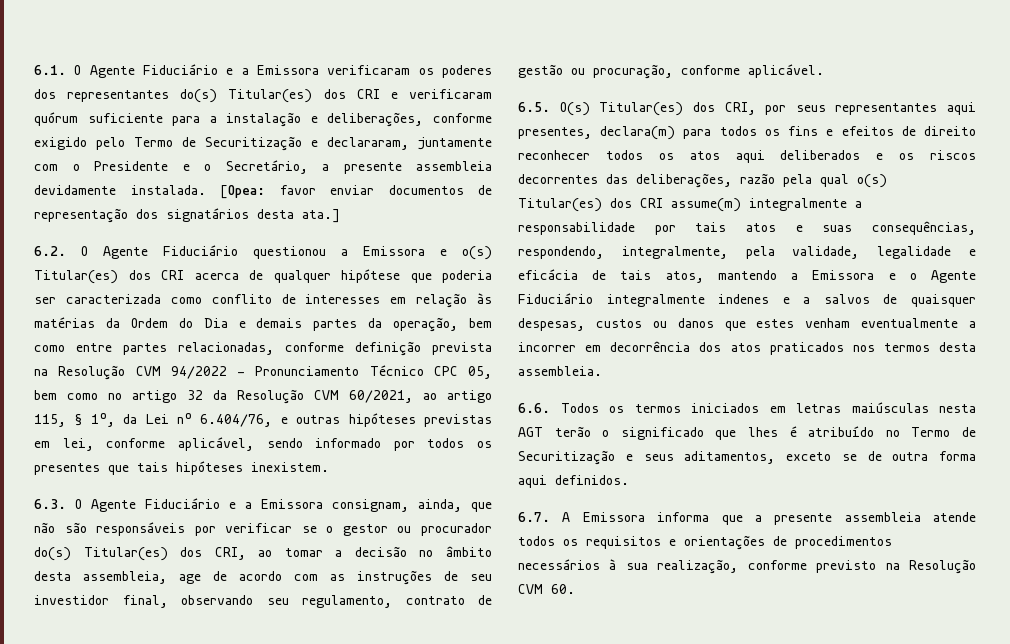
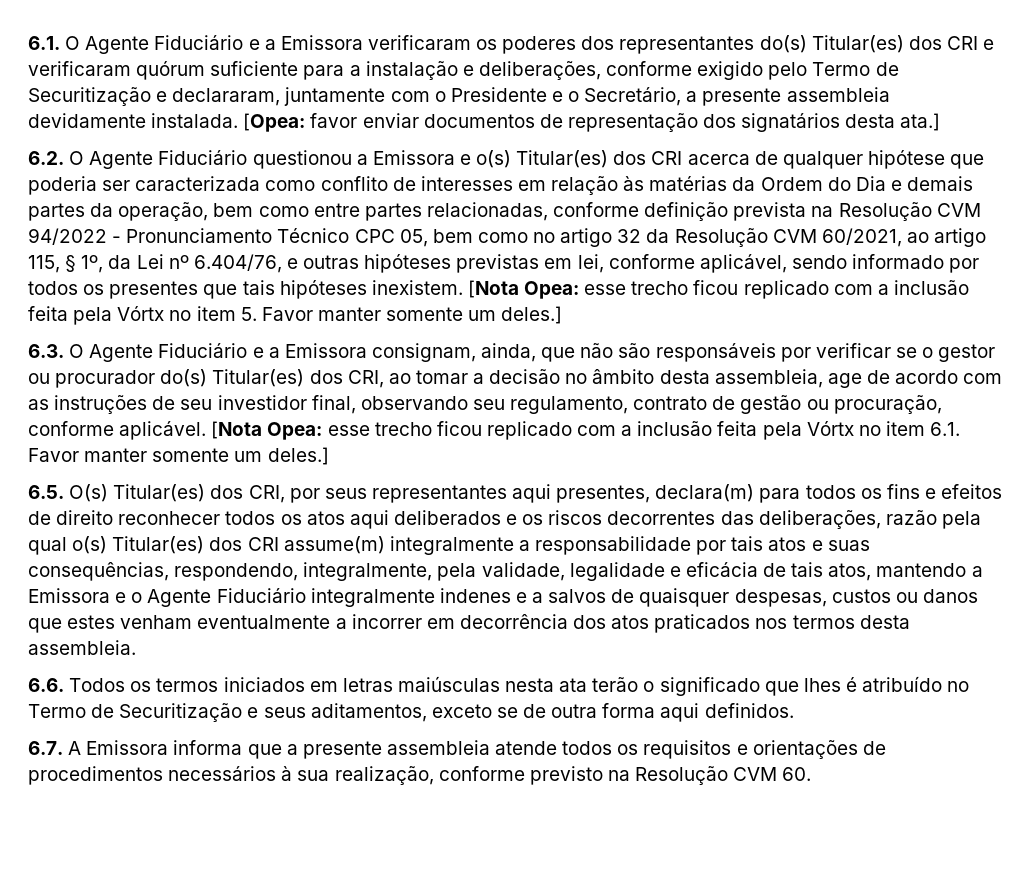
+ [Nota Opea: esse trecho ficou replicado com a inclusão feita pela Vórtx no item 5. Favor manter somente um deles.]
+ [Nota Opea: esse trecho ficou replicado com a inclusão feita pela Vórtx no item 6.1. Favor manter somente um deles.]
- 6.6. Todos os termos iniciados em letras maiúsculas nesta AGT terão o significado que lhes é atribuído no Termo de Securitização e seus aditamentos, exceto se de outra forma aqui definidos.
+ 6.6. Todos os termos iniciados em letras maiúsculas nesta ata terão o significado que lhes é atribuído no Termo de Securitização e seus aditamentos, exceto se de outra forma aqui definidos.

